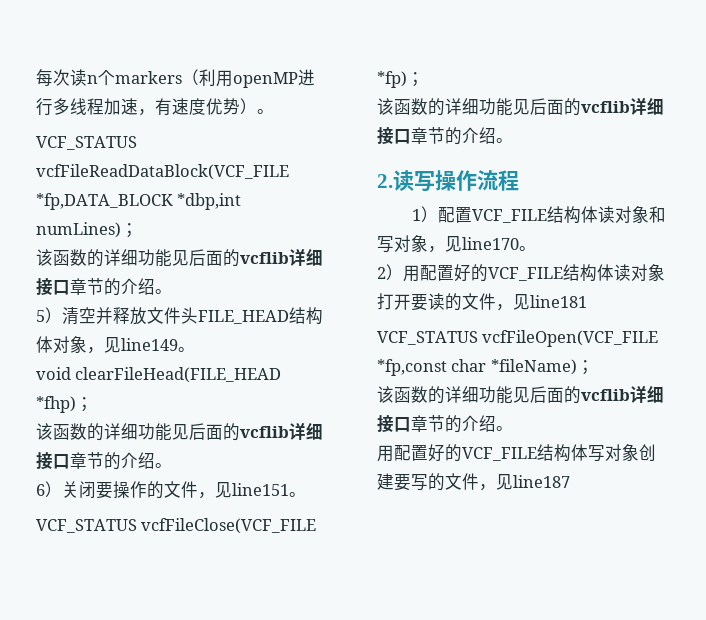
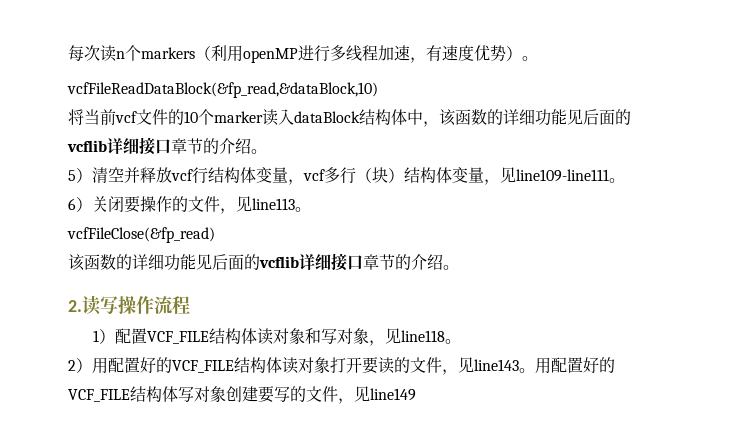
- VCF_STATUS vcfFileReadDataBlock(VCF_FILE *fp,DATA_BLOCK *dbp,int numLines)；
- 该函数的详细功能见后面的vcflib详细接口章节的介绍。
+ vcfFileReadDataBlock(&fp_read,&dataBlock,10)
+ 将当前vcf文件的10个marker读入dataBlock结构体中，该函数的详细功能见后面的vcflib详细接口章节的介绍。
- 5）清空并释放文件头FILE_HEAD结构体对象，见line149。
- void clearFileHead(FILE_HEAD *fhp)；
- 该函数的详细功能见后面的vcflib详细接口章节的介绍。
+ 5）清空并释放vcf行结构体变量，vcf多行（块）结构体变量，见line109-line111。
- 6）关闭要操作的文件，见line151。
- VCF_STATUS vcfFileClose(VCF_FILE *fp)；
+ 6）关闭要操作的文件，见line113。
+ vcfFileClose(&fp_read)
- 1）配置VCF_FILE结构体读对象和写对象，见line170。
+ 1）配置VCF_FILE结构体读对象和写对象，见line118。
- 2）用配置好的VCF_FILE结构体读对象打开要读的文件，见line181
- VCF_STATUS vcfFileOpen(VCF_FILE *fp,const char *fileName)；
- 该函数的详细功能见后面的vcflib详细接口章节的介绍。
- 用配置好的VCF_FILE结构体写对象创建要写的文件，见line187
+ 2）用配置好的VCF_FILE结构体读对象打开要读的文件，见line143。用配置好的VCF_FILE结构体写对象创建要写的文件，见line149

